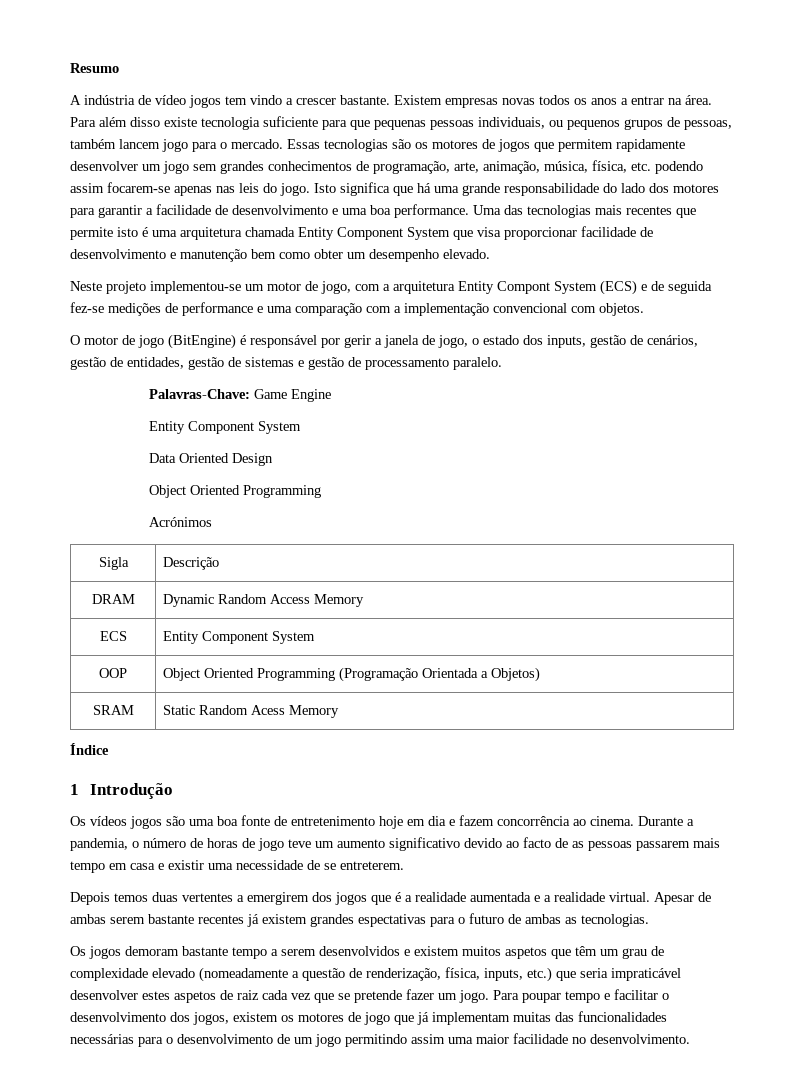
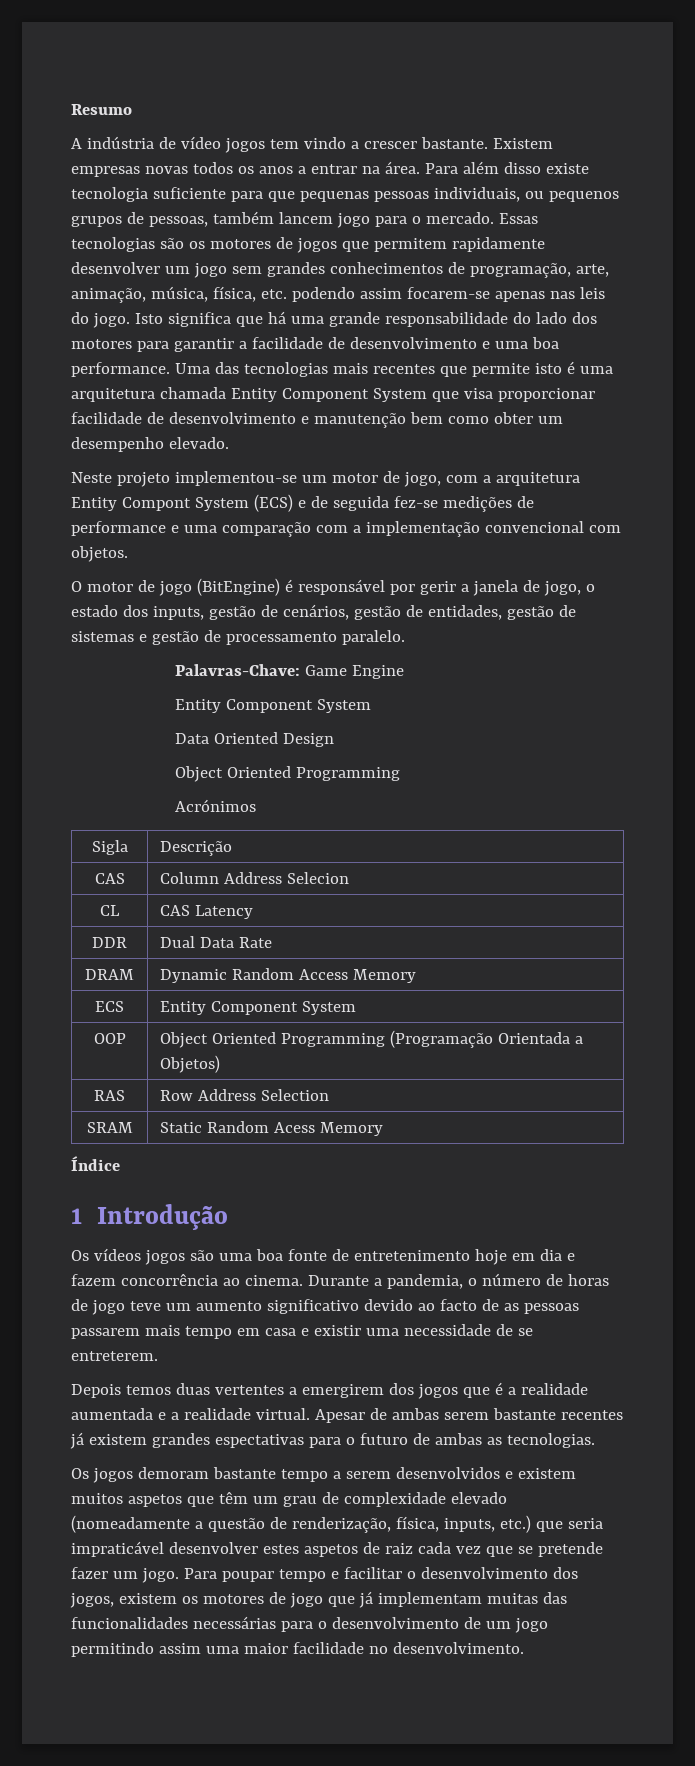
+ CAS | Column Address Selecion
+ CL | CAS Latency
+ DDR | Dual Data Rate
+ RAS | Row Address Selection

